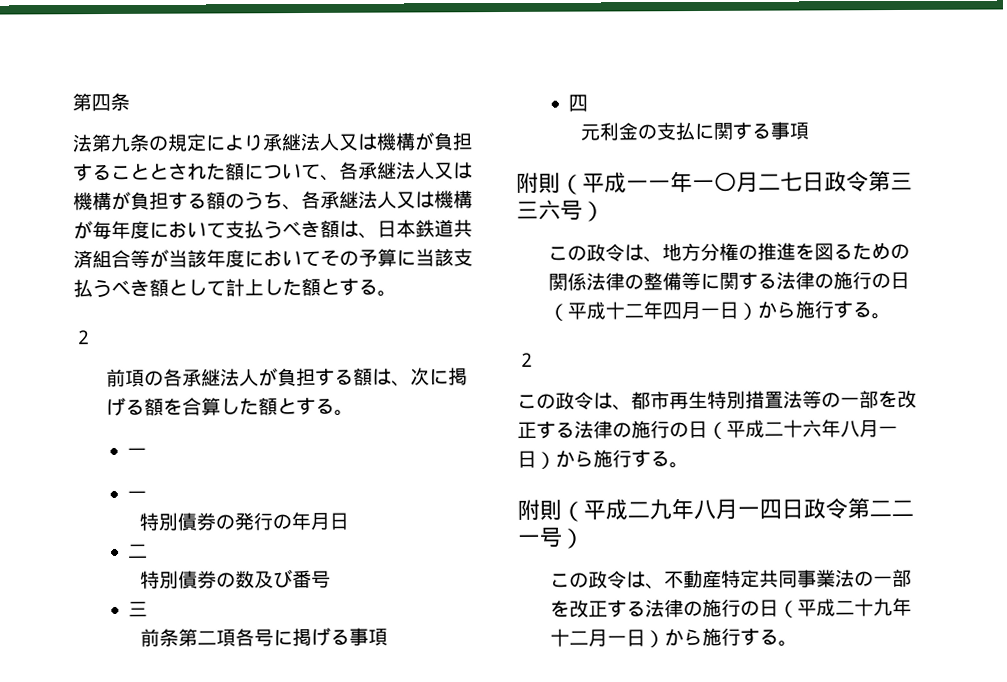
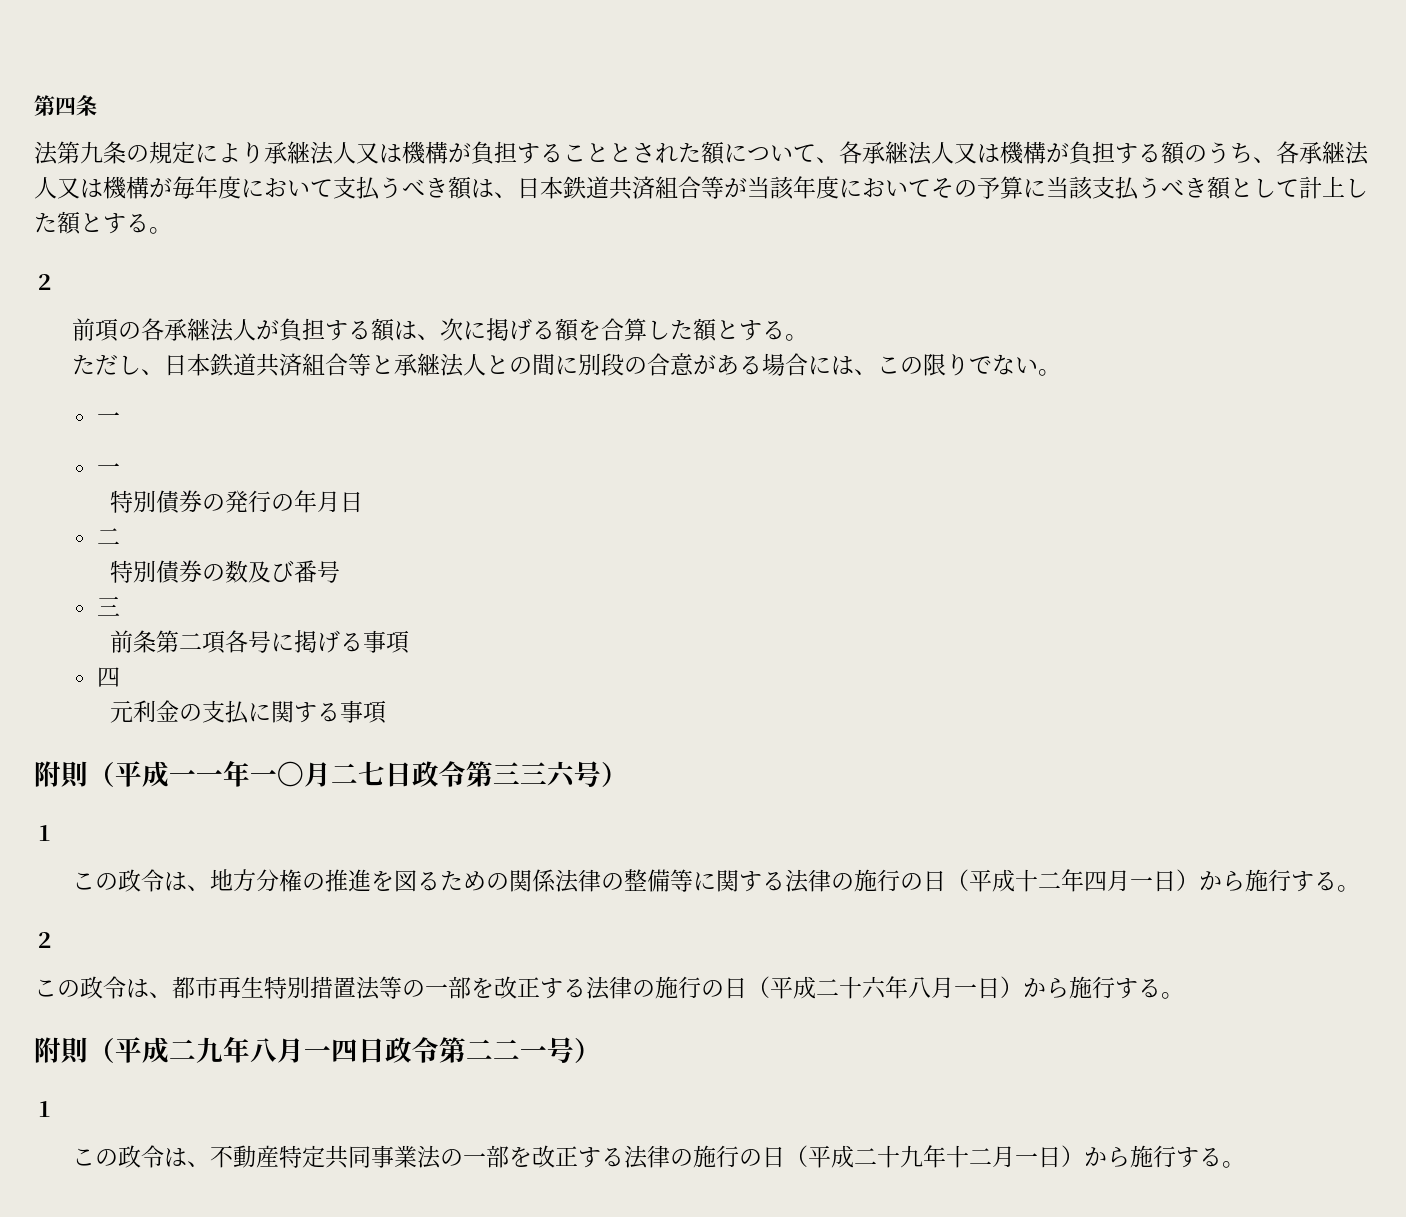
+ ただし、日本鉄道共済組合等と承継法人との間に別段の合意がある場合には、この限りでない。
  附則（平成一一年一〇月二七日政令第三三六号）
+ １
  附則（平成二九年八月一四日政令第二二一号）
+ １

